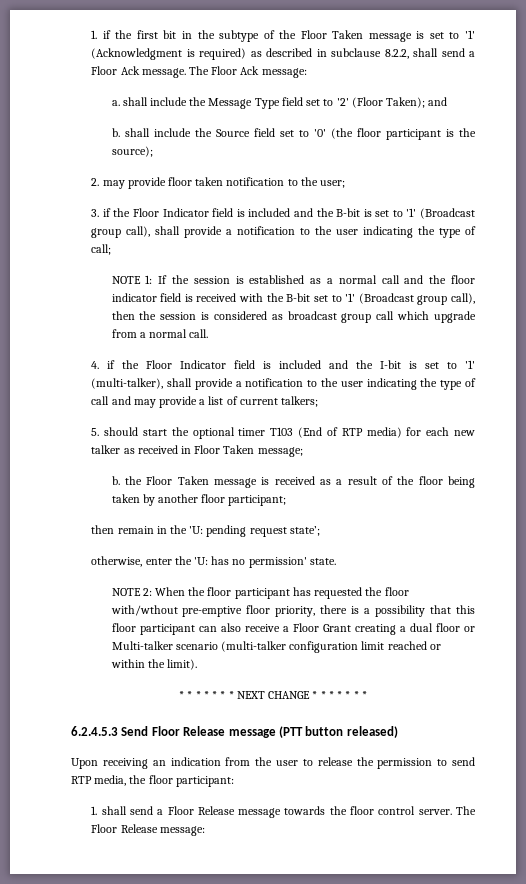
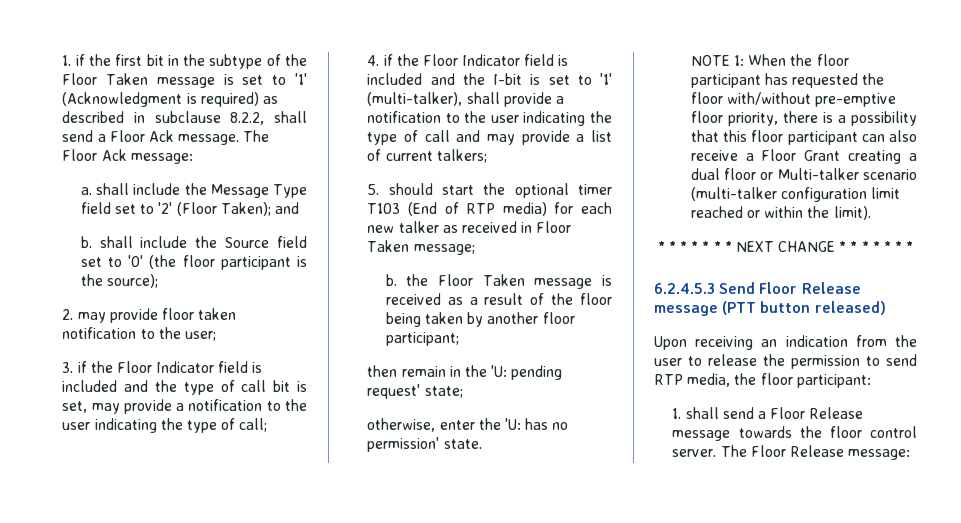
- 3. if the Floor Indicator field is included and the B-bit is set to '1' (Broadcast group call), shall provide a notification to the user indicating the type of call;
+ 3. if the Floor Indicator field is included and the type of call bit is set, may provide a notification to the user indicating the type of call;
- NOTE 1: If the session is established as a normal call and the floor indicator field is received with the B-bit set to '1' (Broadcast group call), then the session is considered as broadcast group call which upgrade from a normal call.
- then remain in the 'U: pending request state’;
+ then remain in the 'U: pending request' state;
- NOTE 2: When the floor participant has requested the floor with/wthout pre-emptive floor priority, there is a possibility that this floor participant can also receive a Floor Grant creating a dual floor or Multi-talker scenario (multi-talker configuration limit reached or within the limit).
+ NOTE 1: When the floor participant has requested the floor with/without pre-emptive floor priority, there is a possibility that this floor participant can also receive a Floor Grant creating a dual floor or Multi-talker scenario (multi-talker configuration limit reached or within the limit).

